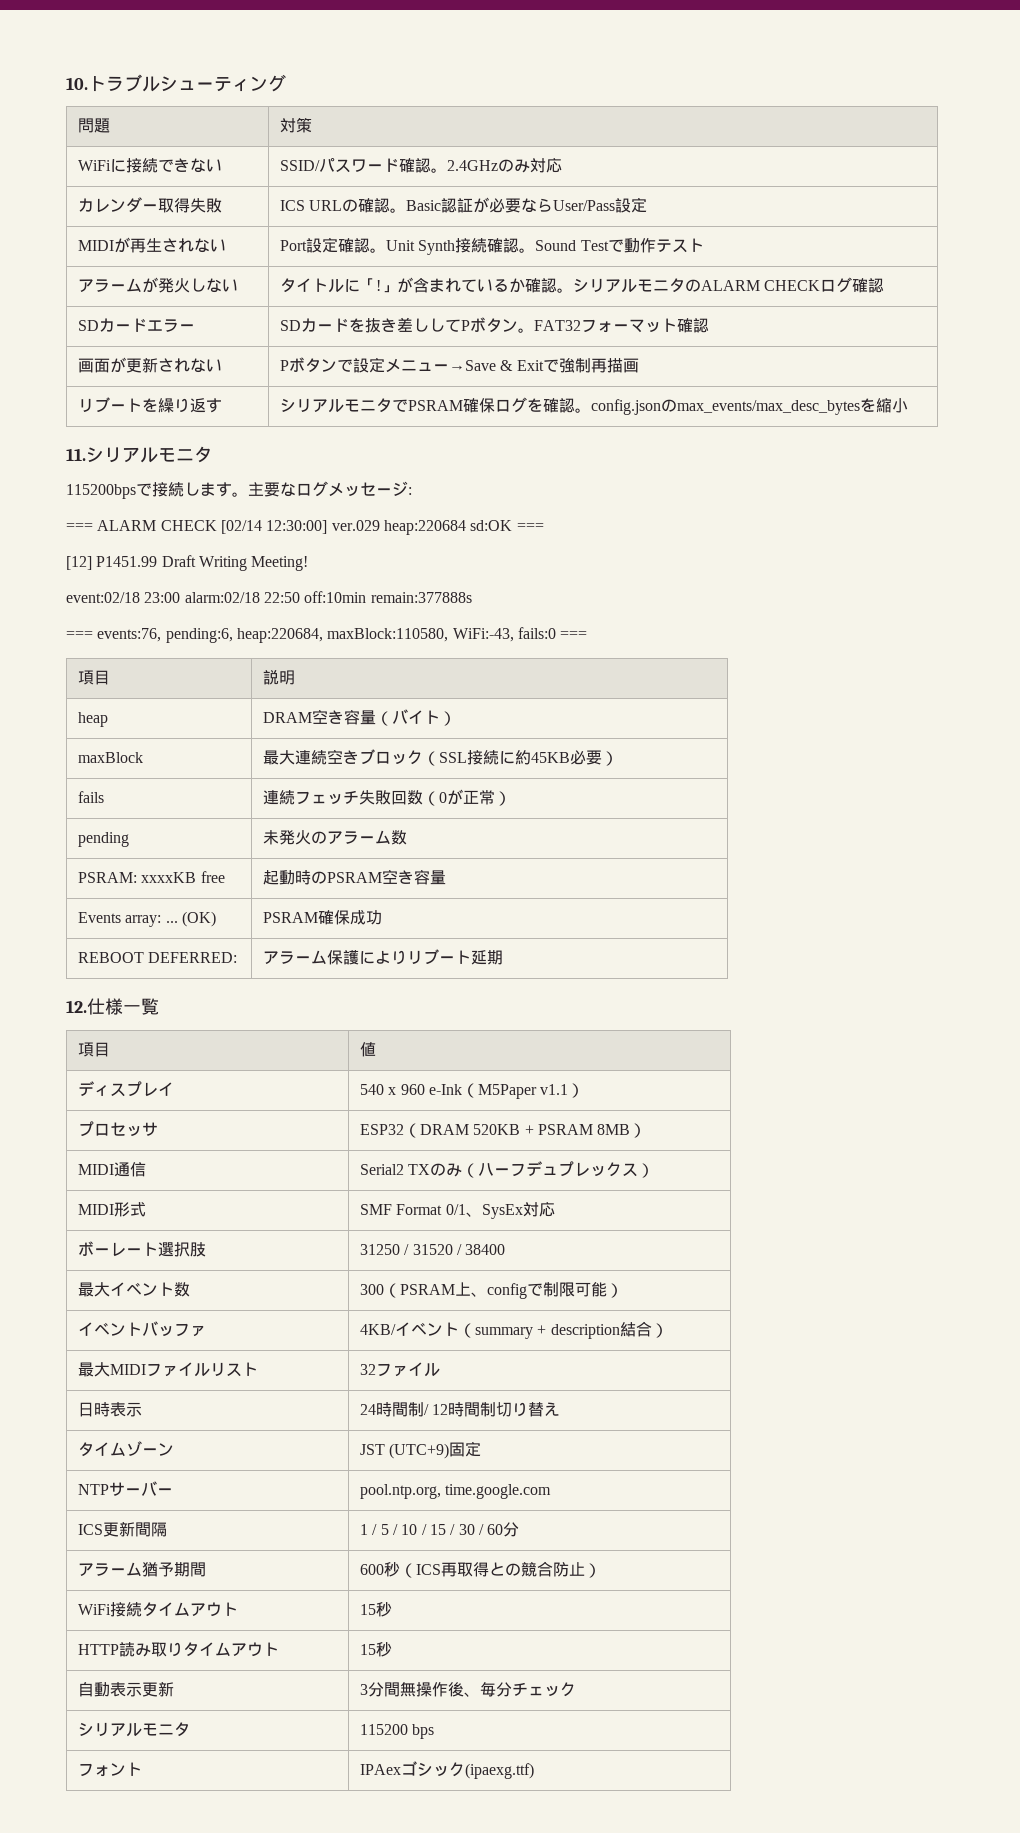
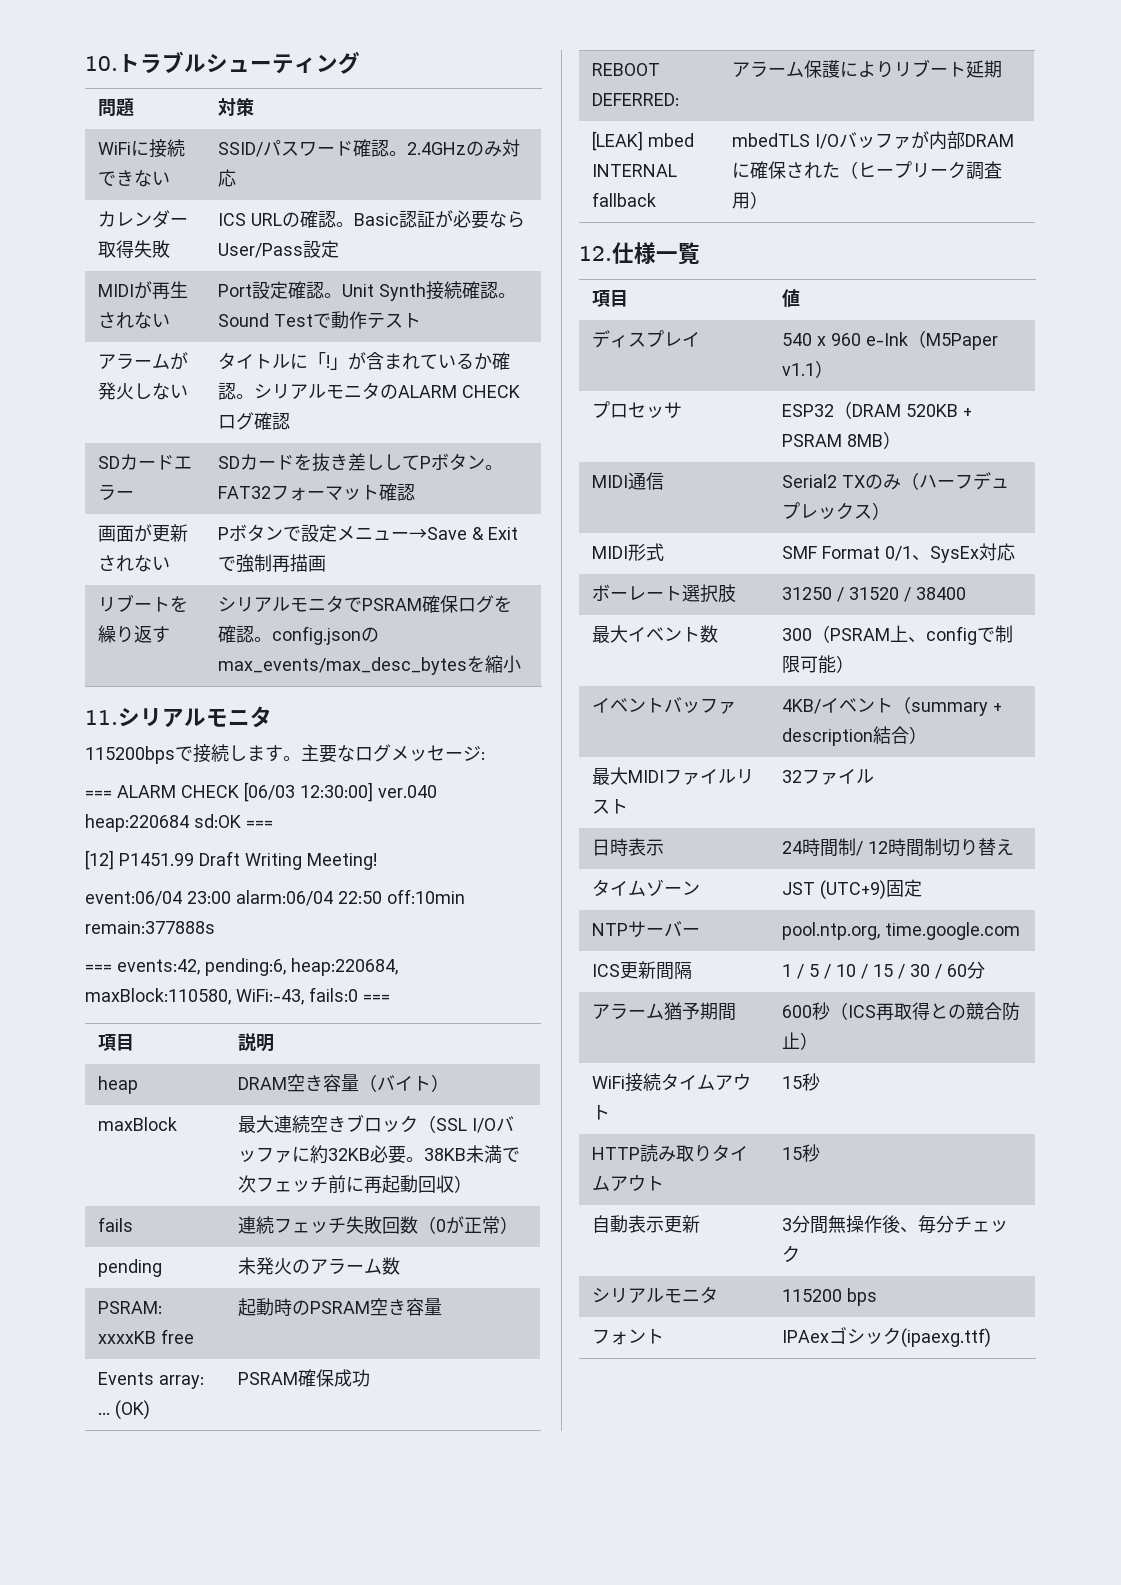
- === ALARM CHECK [02/14 12:30:00] ver.029 heap:220684 sd:OK ===
+ === ALARM CHECK [06/03 12:30:00] ver.040 heap:220684 sd:OK ===
- event:02/18 23:00 alarm:02/18 22:50 off:10min remain:377888s
+ event:06/04 23:00 alarm:06/04 22:50 off:10min remain:377888s
- === events:76, pending:6, heap:220684, maxBlock:110580, WiFi:-43, fails:0 ===
+ === events:42, pending:6, heap:220684, maxBlock:110580, WiFi:-43, fails:0 ===
- maxBlock | 最大連続空きブロック（SSL接続に約45KB必要）
+ maxBlock | 最大連続空きブロック（SSL I/Oバッファに約32KB必要。38KB未満で次フェッチ前に再起動回収）
+ [LEAK] mbed INTERNAL fallback | mbedTLS I/Oバッファが内部DRAMに確保された（ヒープリーク調査用）

